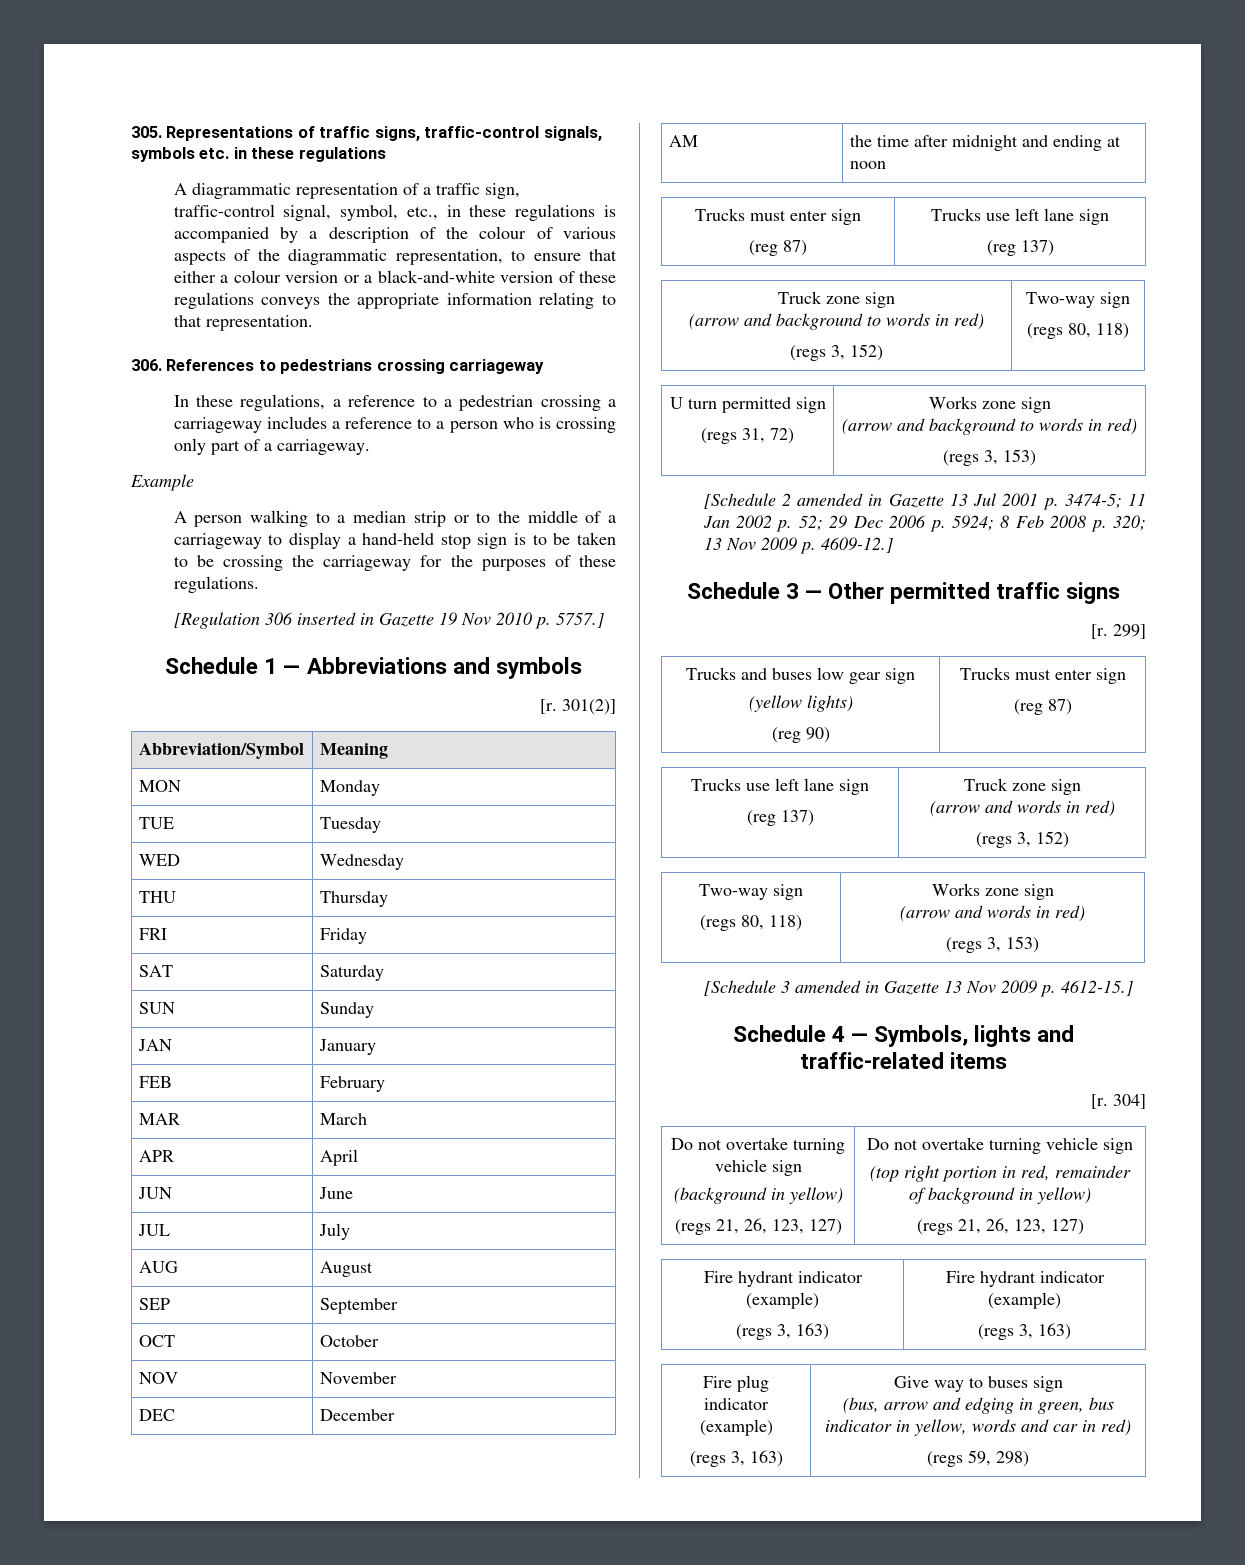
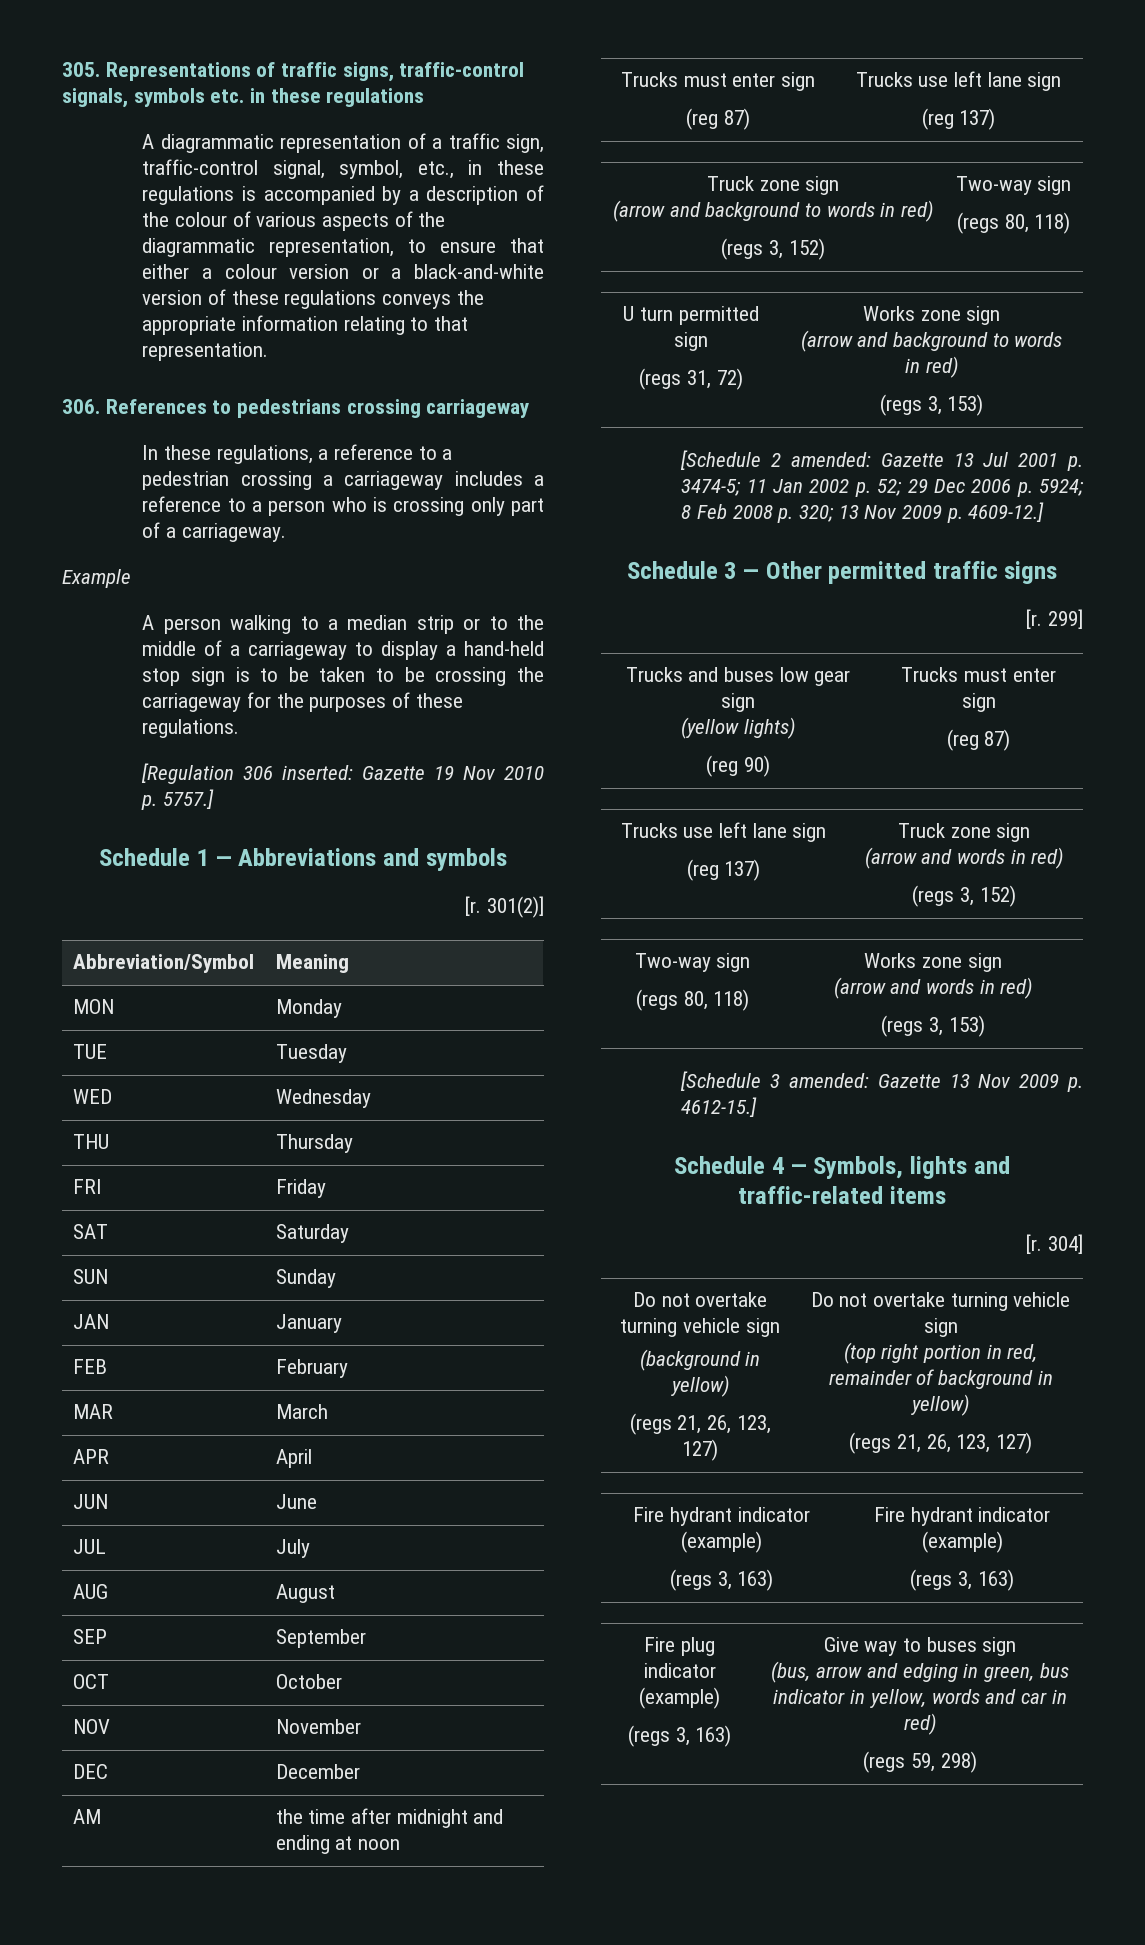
- [Regulation 306 inserted in Gazette 19 Nov 2010 p. 5757.]
+ [Regulation 306 inserted: Gazette 19 Nov 2010 p. 5757.]
- [Schedule 2 amended in Gazette 13 Jul 2001 p. 3474-5; 11 Jan 2002 p. 52; 29 Dec 2006 p. 5924; 8 Feb 2008 p. 320; 13 Nov 2009 p. 4609-12.]
+ [Schedule 2 amended: Gazette 13 Jul 2001 p. 3474-5; 11 Jan 2002 p. 52; 29 Dec 2006 p. 5924; 8 Feb 2008 p. 320; 13 Nov 2009 p. 4609-12.]
- [Schedule 3 amended in Gazette 13 Nov 2009 p. 4612-15.]
+ [Schedule 3 amended: Gazette 13 Nov 2009 p. 4612-15.]

